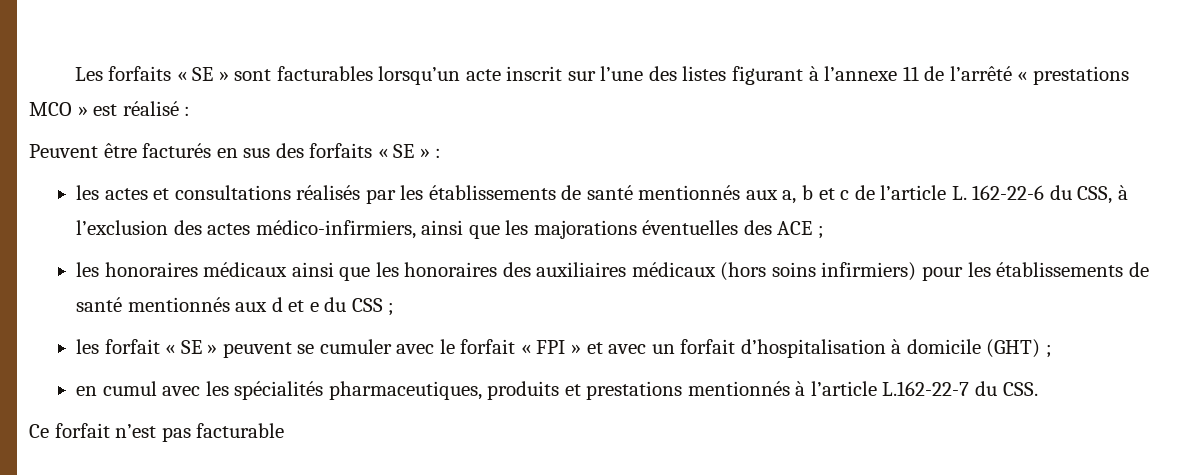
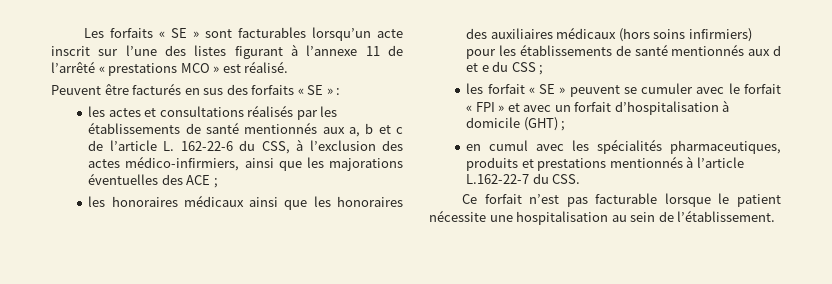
- Les forfaits « SE » sont facturables lorsqu’un acte inscrit sur l’une des listes figurant à l’annexe 11 de l’arrêté « prestations MCO » est réalisé :
+ Les forfaits « SE » sont facturables lorsqu’un acte inscrit sur l’une des listes figurant à l’annexe 11 de l’arrêté « prestations MCO » est réalisé.
- Ce forfait n’est pas facturable
+ Ce forfait n’est pas facturable lorsque le patient nécessite une hospitalisation au sein de l’établissement.

